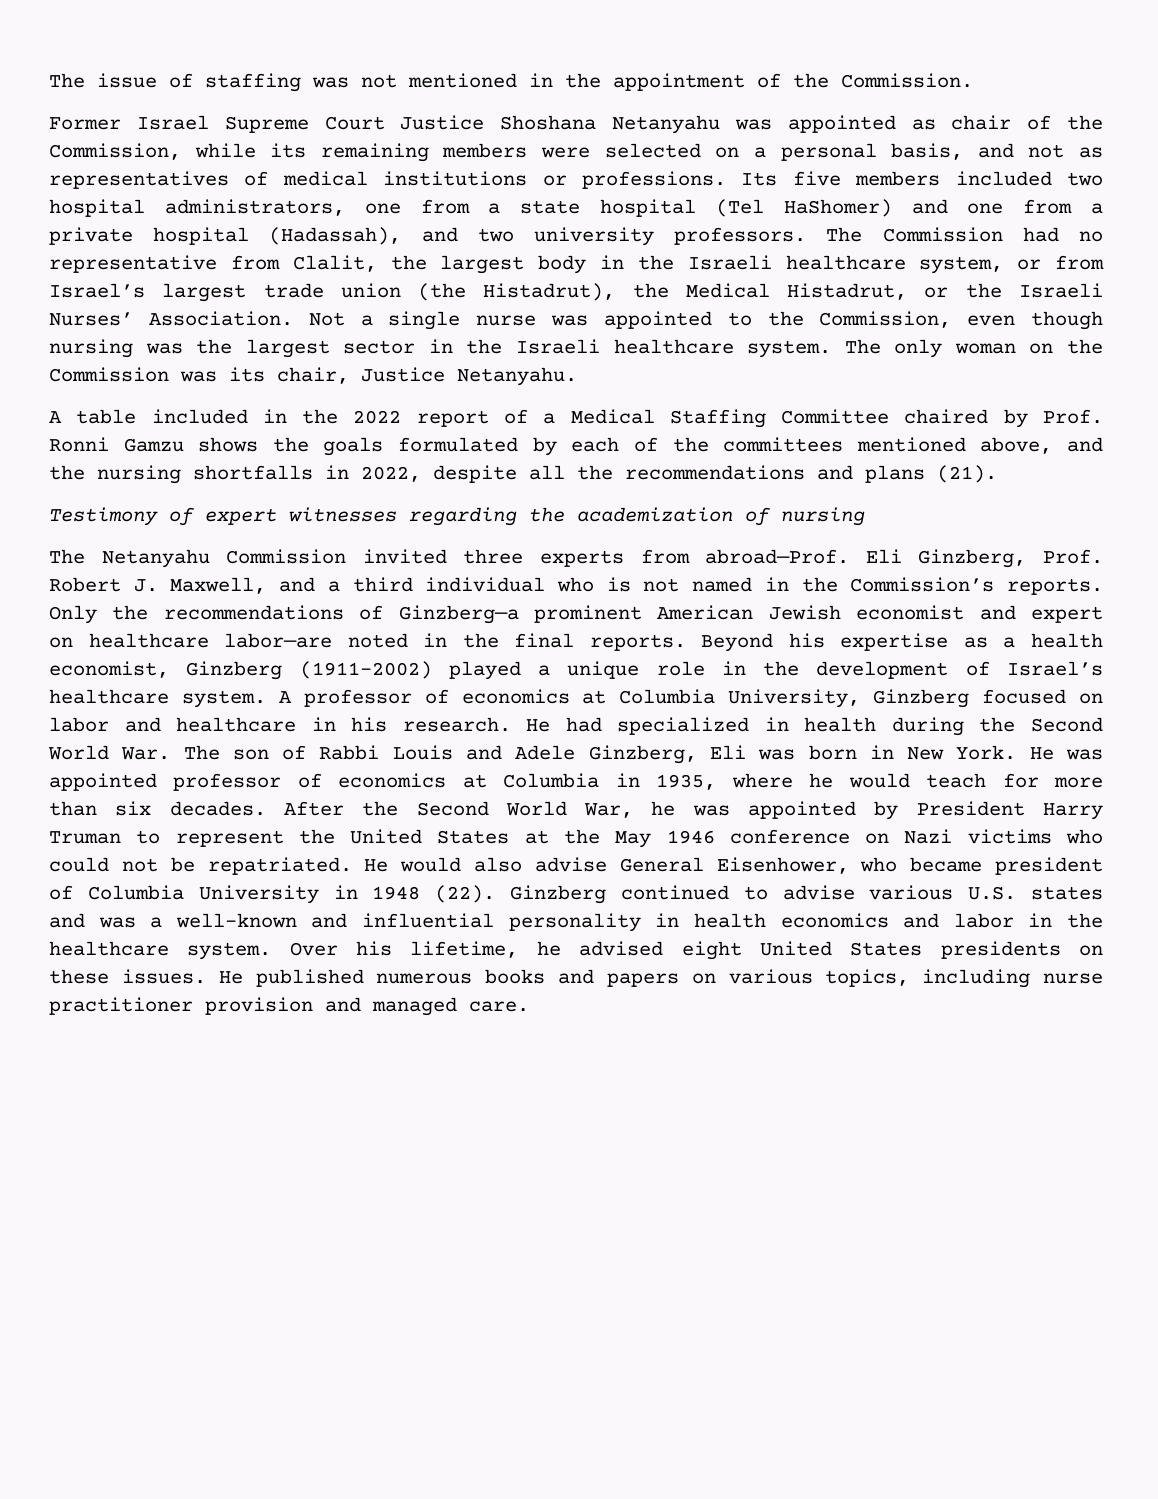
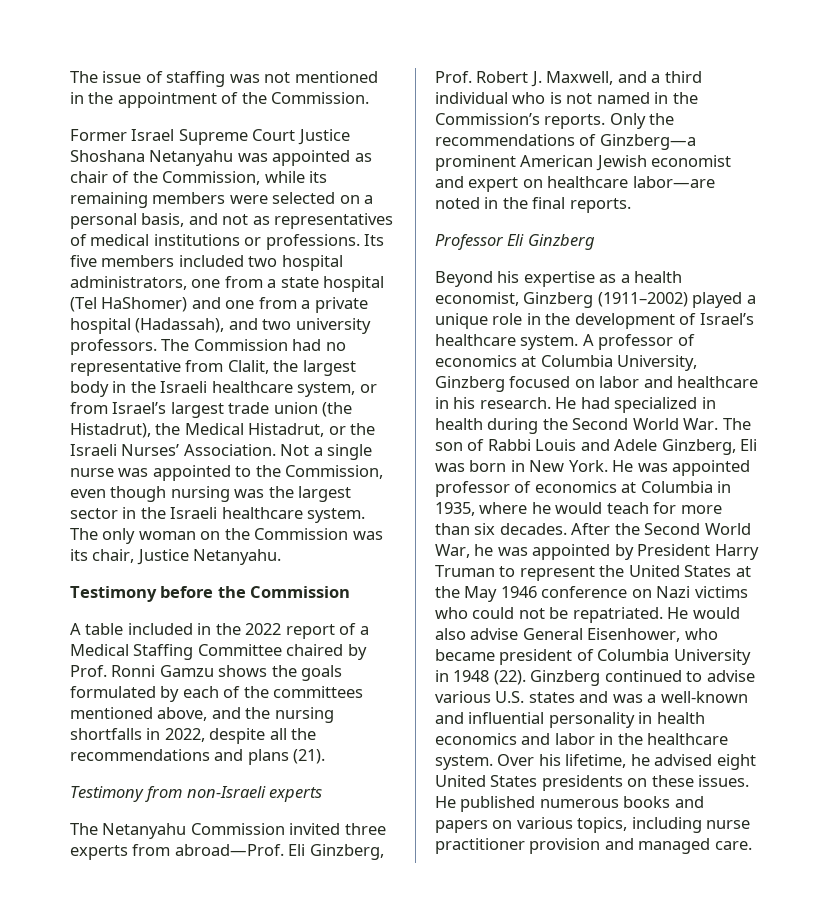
+ Testimony before the Commission
- Testimony of expert witnesses regarding the academization of nursing
+ Testimony from non-Israeli experts
- Only the recommendations of Ginzberg—a prominent American Jewish economist and expert on healthcare labor—are noted in the final reports. Beyond his expertise as a health economist, Ginzberg (1911–2002) played a unique role in the development of Israel’s healthcare system.
+ Only the recommendations of Ginzberg—a prominent American Jewish economist and expert on healthcare labor—are noted in the final reports.
+ Professor Eli Ginzberg
+ Beyond his expertise as a health economist, Ginzberg (1911–2002) played a unique role in the development of Israel’s healthcare system.

